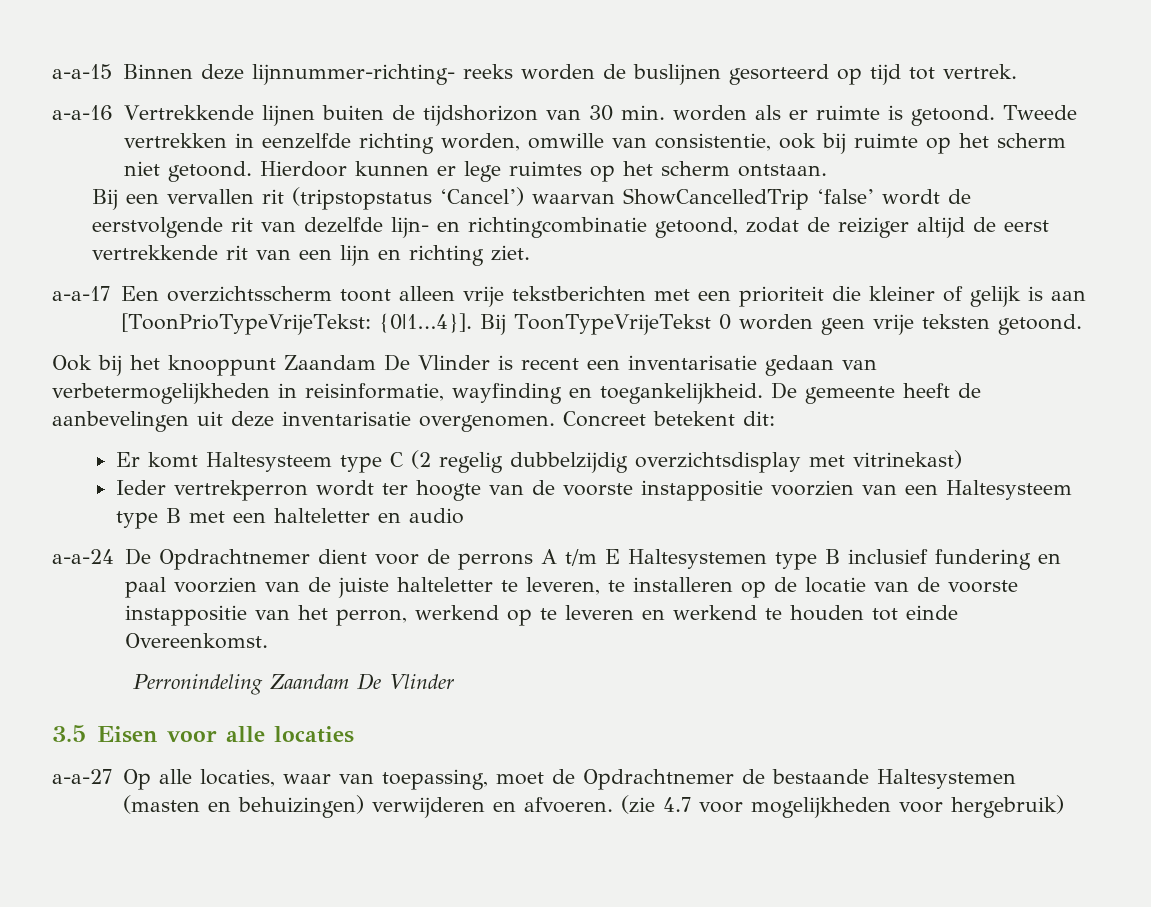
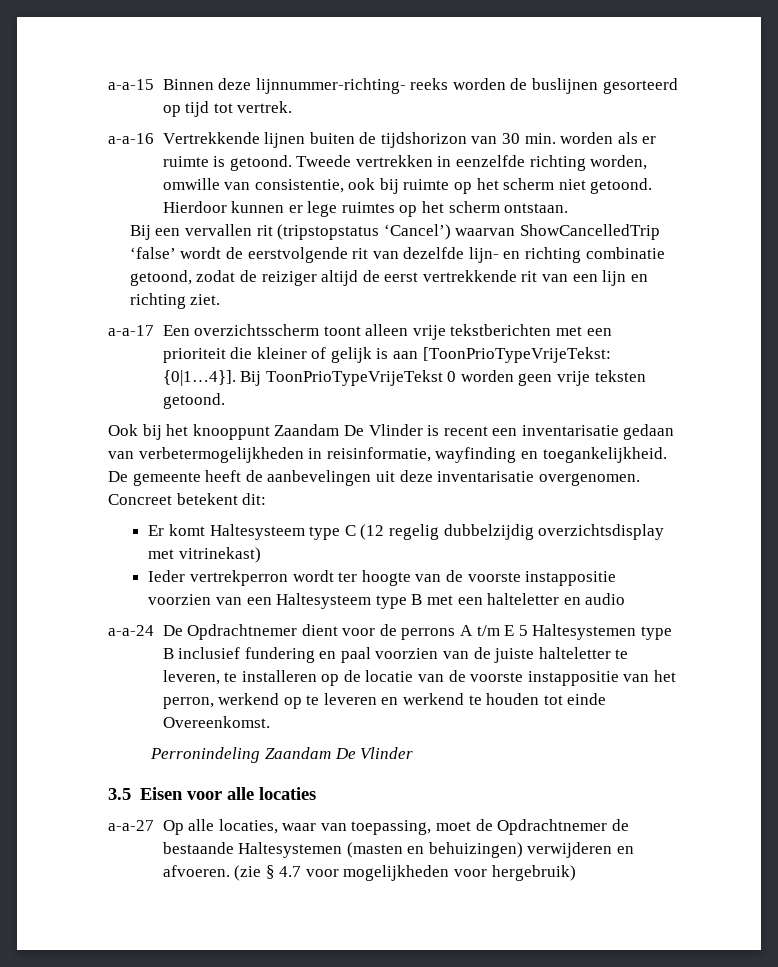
- Bij een vervallen rit (tripstopstatus ‘Cancel’) waarvan ShowCancelledTrip ‘false’ wordt de eerstvolgende rit van dezelfde lijn- en richtingcombinatie getoond, zodat de reiziger altijd de eerst vertrekkende rit van een lijn en richting ziet.
+ Bij een vervallen rit (tripstopstatus ‘Cancel’) waarvan ShowCancelledTrip ‘false’ wordt de eerstvolgende rit van dezelfde lijn- en richting combinatie getoond, zodat de reiziger altijd de eerst vertrekkende rit van een lijn en richting ziet.
- Bij ToonTypeVrijeTekst 0 worden geen vrije teksten getoond.
+ Bij ToonPrioTypeVrijeTekst 0 worden geen vrije teksten getoond.
- Er komt Haltesysteem type C (2 regelig dubbelzijdig overzichtsdisplay met vitrinekast)
+ Er komt Haltesysteem type C (12 regelig dubbelzijdig overzichtsdisplay met vitrinekast)
- a-a-24 De Opdrachtnemer dient voor de perrons A t/m E Haltesystemen type B inclusief fundering en paal voorzien van de juiste halteletter te leveren, te installeren op de locatie van de voorste instappositie van het perron, werkend op te leveren en werkend te houden tot einde Overeenkomst.
+ a-a-24 De Opdrachtnemer dient voor de perrons A t/m E 5 Haltesystemen type B inclusief fundering en paal voorzien van de juiste halteletter te leveren, te installeren op de locatie van de voorste instappositie van het perron, werkend op te leveren en werkend te houden tot einde Overeenkomst.
- (zie 4.7 voor mogelijkheden voor hergebruik)
+ (zie § 4.7 voor mogelijkheden voor hergebruik)

